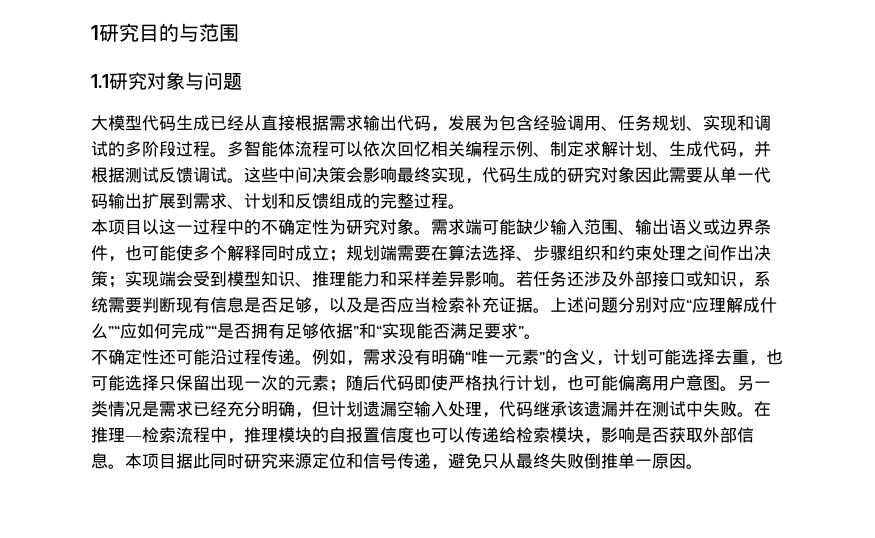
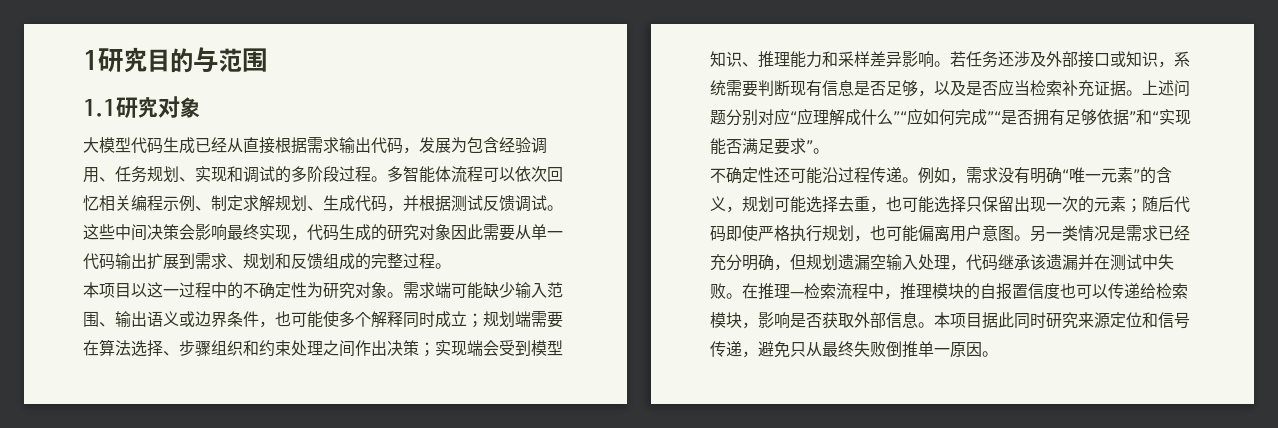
- 1.1研究对象与问题
+ 1.1研究对象
- 多智能体流程可以依次回忆相关编程示例、制定求解计划、生成代码，并根据测试反馈调试。
+ 多智能体流程可以依次回忆相关编程示例、制定求解规划、生成代码，并根据测试反馈调试。
- 这些中间决策会影响最终实现，代码生成的研究对象因此需要从单一代码输出扩展到需求、计划和反馈组成的完整过程。
+ 这些中间决策会影响最终实现，代码生成的研究对象因此需要从单一代码输出扩展到需求、规划和反馈组成的完整过程。
- 例如，需求没有明确“唯一元素”的含义，计划可能选择去重，也可能选择只保留出现一次的元素；随后代码即使严格执行计划，也可能偏离用户意图。
+ 例如，需求没有明确“唯一元素”的含义，规划可能选择去重，也可能选择只保留出现一次的元素；随后代码即使严格执行规划，也可能偏离用户意图。
- 另一类情况是需求已经充分明确，但计划遗漏空输入处理，代码继承该遗漏并在测试中失败。
+ 另一类情况是需求已经充分明确，但规划遗漏空输入处理，代码继承该遗漏并在测试中失败。

